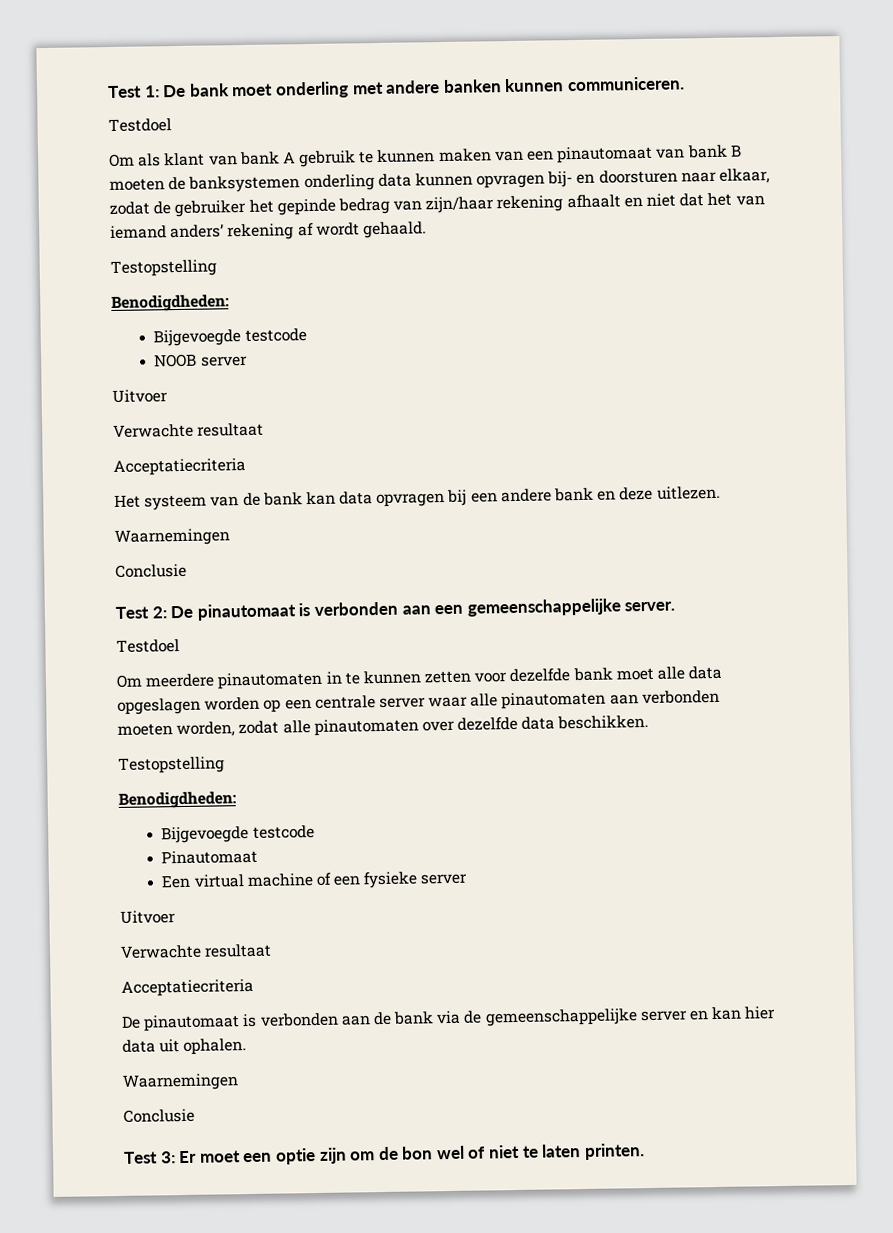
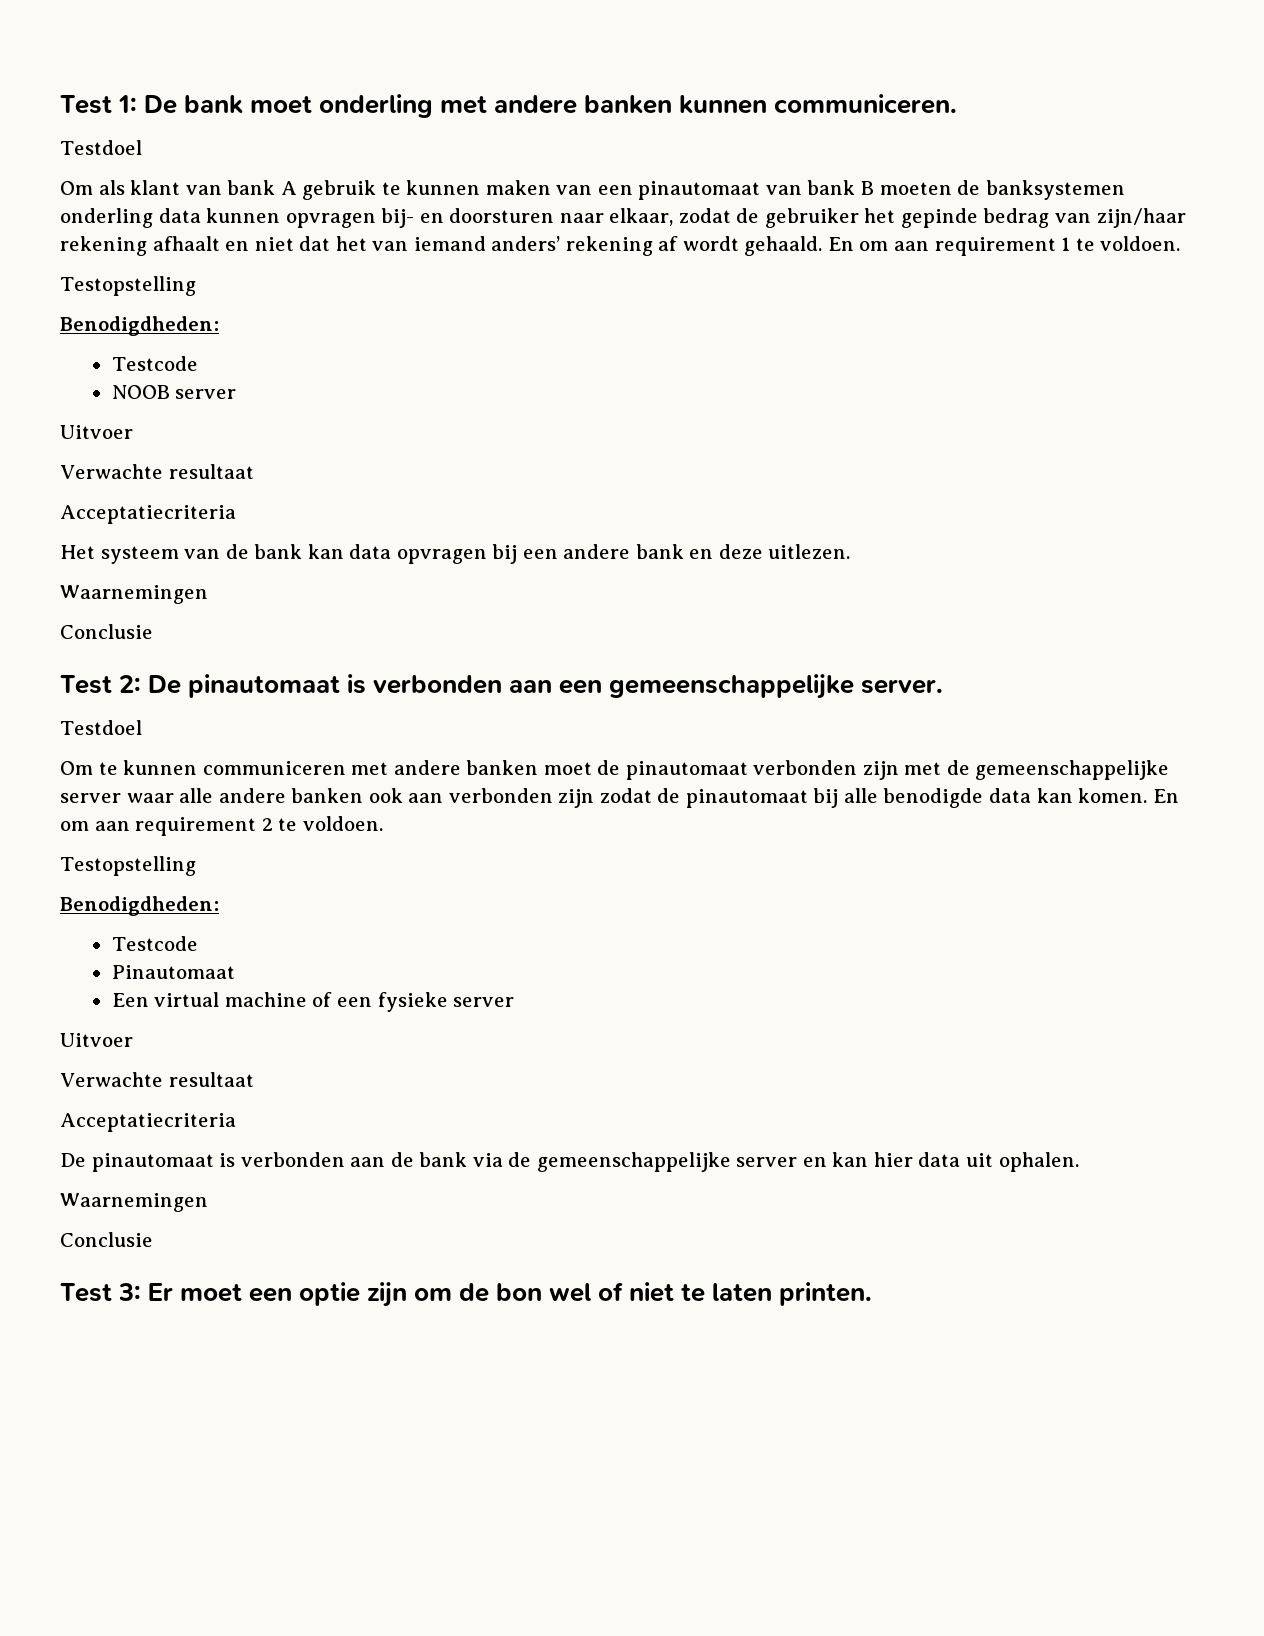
- Om als klant van bank A gebruik te kunnen maken van een pinautomaat van bank B moeten de banksystemen onderling data kunnen opvragen bij- en doorsturen naar elkaar, zodat de gebruiker het gepinde bedrag van zijn/haar rekening afhaalt en niet dat het van iemand anders’ rekening af wordt gehaald.
+ Om als klant van bank A gebruik te kunnen maken van een pinautomaat van bank B moeten de banksystemen onderling data kunnen opvragen bij- en doorsturen naar elkaar, zodat de gebruiker het gepinde bedrag van zijn/haar rekening afhaalt en niet dat het van iemand anders’ rekening af wordt gehaald. En om aan requirement 1 te voldoen.
  Testopstelling
  Benodigdheden:
- Bijgevoegde testcode
+ Testcode
- Om meerdere pinautomaten in te kunnen zetten voor dezelfde bank moet alle data opgeslagen worden op een centrale server waar alle pinautomaten aan verbonden moeten worden, zodat alle pinautomaten over dezelfde data beschikken.
+ Om te kunnen communiceren met andere banken moet de pinautomaat verbonden zijn met de gemeenschappelijke server waar alle andere banken ook aan verbonden zijn zodat de pinautomaat bij alle benodigde data kan komen. En om aan requirement 2 te voldoen.
  Testopstelling
  Benodigdheden:
- Bijgevoegde testcode
+ Testcode

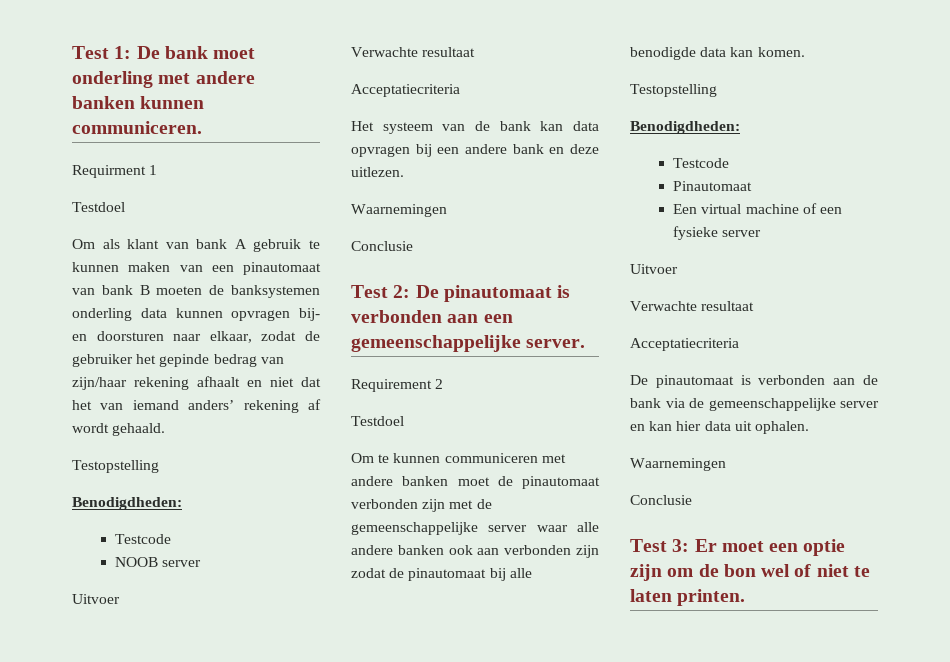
+ Requirment 1
- En om aan requirement 1 te voldoen.
+ Requirement 2
- En om aan requirement 2 te voldoen.

